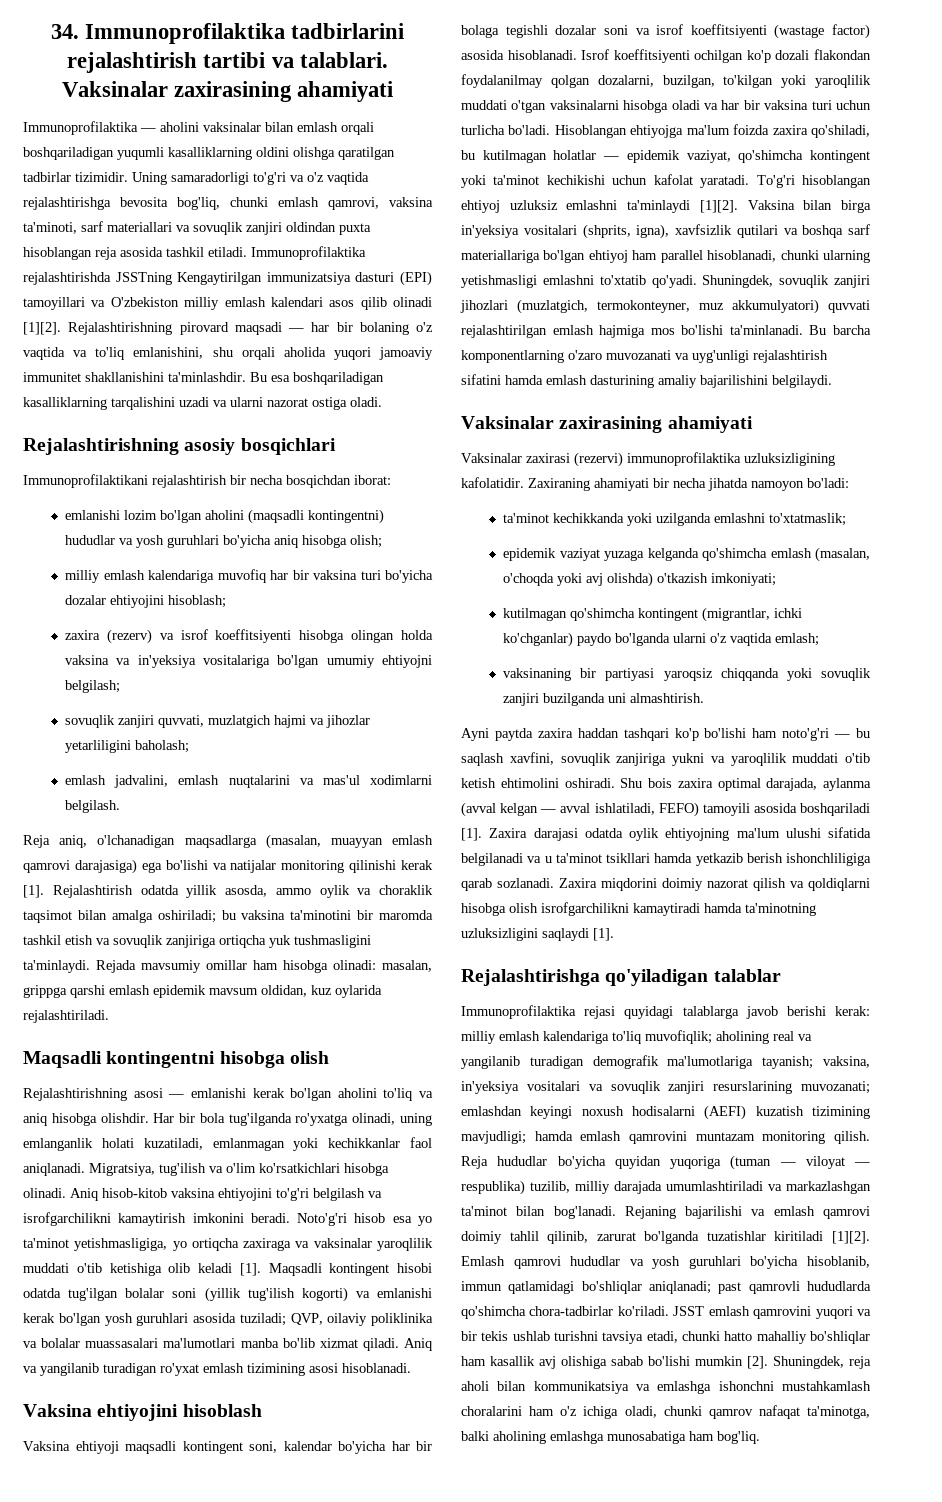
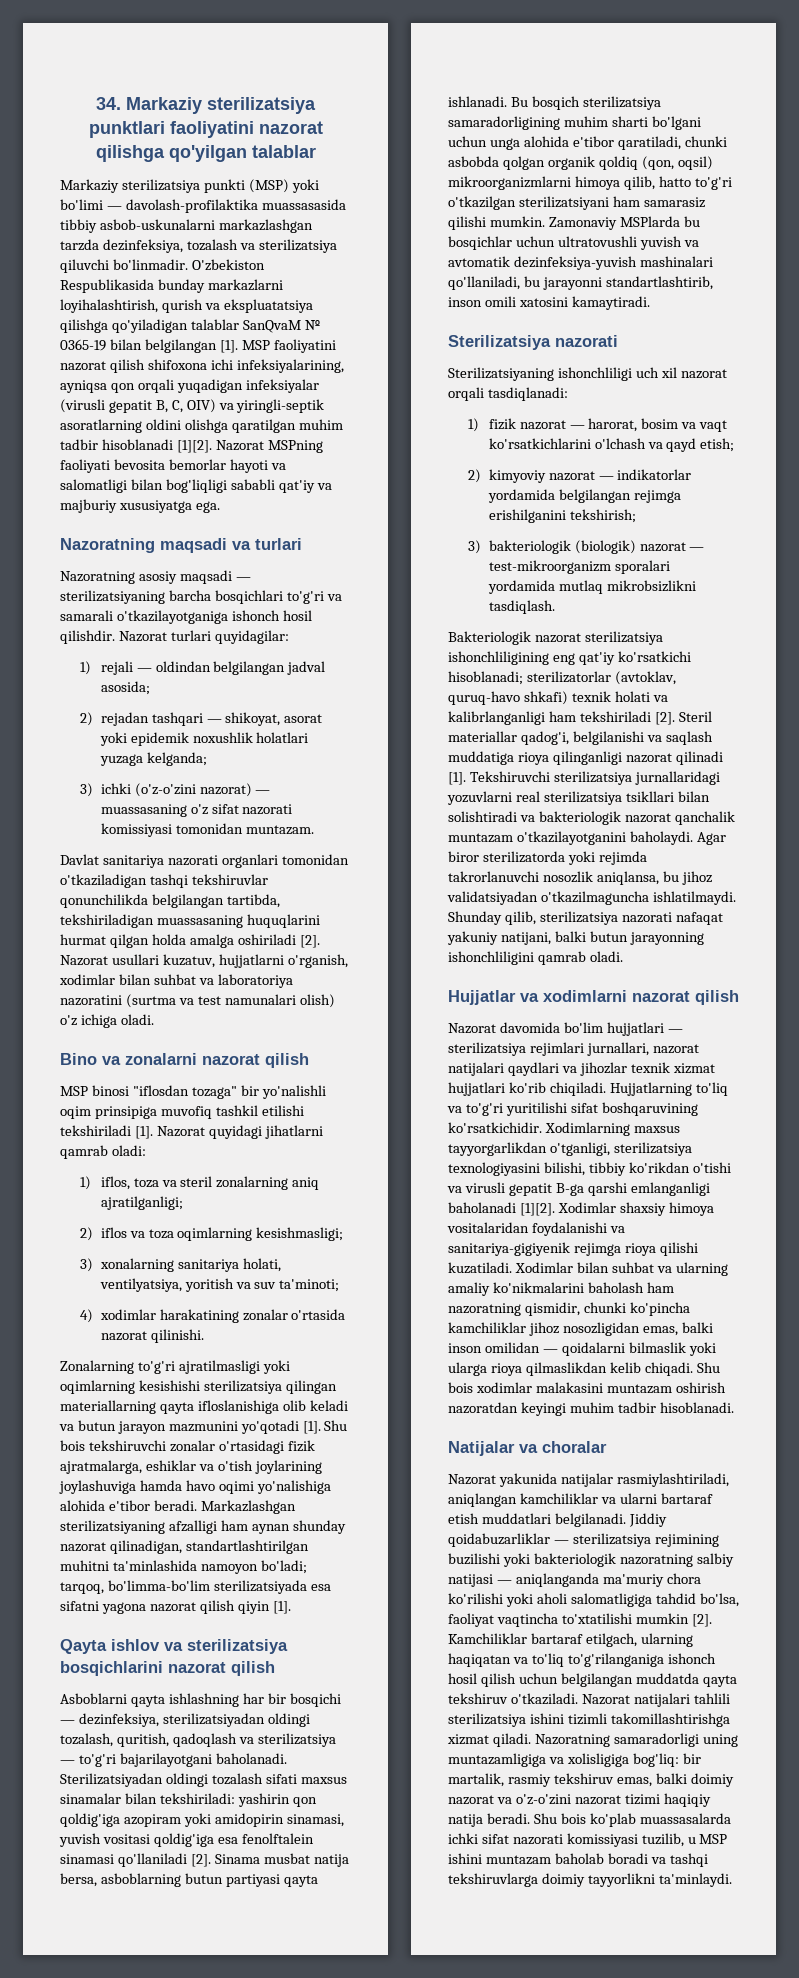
- 34. Immunoprofilaktika tadbirlarini rejalashtirish tartibi va talablari. Vaksinalar zaxirasining ahamiyati
- Immunoprofilaktika — aholini vaksinalar bilan emlash orqali boshqariladigan yuqumli kasalliklarning oldini olishga qaratilgan tadbirlar tizimidir. Uning samaradorligi to'g'ri va o'z vaqtida rejalashtirishga bevosita bog'liq, chunki emlash qamrovi, vaksina ta'minoti, sarf materiallari va sovuqlik zanjiri oldindan puxta hisoblangan reja asosida tashkil etiladi. Immunoprofilaktika rejalashtirishda JSSTning Kengaytirilgan immunizatsiya dasturi (EPI) tamoyillari va O'zbekiston milliy emlash kalendari asos qilib olinadi [1][2]. Rejalashtirishning pirovard maqsadi — har bir bolaning o'z vaqtida va to'liq emlanishini, shu orqali aholida yuqori jamoaviy immunitet shakllanishini ta'minlashdir. Bu esa boshqariladigan kasalliklarning tarqalishini uzadi va ularni nazorat ostiga oladi.
- Rejalashtirishning asosiy bosqichlari
- Immunoprofilaktikani rejalashtirish bir necha bosqichdan iborat:
- emlanishi lozim bo'lgan aholini (maqsadli kontingentni) hududlar va yosh guruhlari bo'yicha aniq hisobga olish;
- milliy emlash kalendariga muvofiq har bir vaksina turi bo'yicha dozalar ehtiyojini hisoblash;
- zaxira (rezerv) va isrof koeffitsiyenti hisobga olingan holda vaksina va in'yeksiya vositalariga bo'lgan umumiy ehtiyojni belgilash;
- sovuqlik zanjiri quvvati, muzlatgich hajmi va jihozlar yetarliligini baholash;
- emlash jadvalini, emlash nuqtalarini va mas'ul xodimlarni belgilash.
- Reja aniq, o'lchanadigan maqsadlarga (masalan, muayyan emlash qamrovi darajasiga) ega bo'lishi va natijalar monitoring qilinishi kerak [1]. Rejalashtirish odatda yillik asosda, ammo oylik va choraklik taqsimot bilan amalga oshiriladi; bu vaksina ta'minotini bir maromda tashkil etish va sovuqlik zanjiriga ortiqcha yuk tushmasligini ta'minlaydi. Rejada mavsumiy omillar ham hisobga olinadi: masalan, grippga qarshi emlash epidemik mavsum oldidan, kuz oylarida rejalashtiriladi.
- Maqsadli kontingentni hisobga olish
- Rejalashtirishning asosi — emlanishi kerak bo'lgan aholini to'liq va aniq hisobga olishdir. Har bir bola tug'ilganda ro'yxatga olinadi, uning emlanganlik holati kuzatiladi, emlanmagan yoki kechikkanlar faol aniqlanadi. Migratsiya, tug'ilish va o'lim ko'rsatkichlari hisobga olinadi. Aniq hisob-kitob vaksina ehtiyojini to'g'ri belgilash va isrofgarchilikni kamaytirish imkonini beradi. Noto'g'ri hisob esa yo ta'minot yetishmasligiga, yo ortiqcha zaxiraga va vaksinalar yaroqlilik muddati o'tib ketishiga olib keladi [1]. Maqsadli kontingent hisobi odatda tug'ilgan bolalar soni (yillik tug'ilish kogorti) va emlanishi kerak bo'lgan yosh guruhlari asosida tuziladi; QVP, oilaviy poliklinika va bolalar muassasalari ma'lumotlari manba bo'lib xizmat qiladi. Aniq va yangilanib turadigan ro'yxat emlash tizimining asosi hisoblanadi.
- Vaksina ehtiyojini hisoblash
- Vaksina ehtiyoji maqsadli kontingent soni, kalendar bo'yicha har bir bolaga tegishli dozalar soni va isrof koeffitsiyenti (wastage factor) asosida hisoblanadi. Isrof koeffitsiyenti ochilgan ko'p dozali flakondan foydalanilmay qolgan dozalarni, buzilgan, to'kilgan yoki yaroqlilik muddati o'tgan vaksinalarni hisobga oladi va har bir vaksina turi uchun turlicha bo'ladi. Hisoblangan ehtiyojga ma'lum foizda zaxira qo'shiladi, bu kutilmagan holatlar — epidemik vaziyat, qo'shimcha kontingent yoki ta'minot kechikishi uchun kafolat yaratadi. To'g'ri hisoblangan ehtiyoj uzluksiz emlashni ta'minlaydi [1][2]. Vaksina bilan birga in'yeksiya vositalari (shprits, igna), xavfsizlik qutilari va boshqa sarf materiallariga bo'lgan ehtiyoj ham parallel hisoblanadi, chunki ularning yetishmasligi emlashni to'xtatib qo'yadi. Shuningdek, sovuqlik zanjiri jihozlari (muzlatgich, termokonteyner, muz akkumulyatori) quvvati rejalashtirilgan emlash hajmiga mos bo'lishi ta'minlanadi. Bu barcha komponentlarning o'zaro muvozanati va uyg'unligi rejalashtirish sifatini hamda emlash dasturining amaliy bajarilishini belgilaydi.
- Vaksinalar zaxirasining ahamiyati
- Vaksinalar zaxirasi (rezervi) immunoprofilaktika uzluksizligining kafolatidir. Zaxiraning ahamiyati bir necha jihatda namoyon bo'ladi:
- ta'minot kechikkanda yoki uzilganda emlashni to'xtatmaslik;
- epidemik vaziyat yuzaga kelganda qo'shimcha emlash (masalan, o'choqda yoki avj olishda) o'tkazish imkoniyati;
- kutilmagan qo'shimcha kontingent (migrantlar, ichki ko'chganlar) paydo bo'lganda ularni o'z vaqtida emlash;
- vaksinaning bir partiyasi yaroqsiz chiqqanda yoki sovuqlik zanjiri buzilganda uni almashtirish.
- Ayni paytda zaxira haddan tashqari ko'p bo'lishi ham noto'g'ri — bu saqlash xavfini, sovuqlik zanjiriga yukni va yaroqlilik muddati o'tib ketish ehtimolini oshiradi. Shu bois zaxira optimal darajada, aylanma (avval kelgan — avval ishlatiladi, FEFO) tamoyili asosida boshqariladi [1]. Zaxira darajasi odatda oylik ehtiyojning ma'lum ulushi sifatida belgilanadi va u ta'minot tsikllari hamda yetkazib berish ishonchliligiga qarab sozlanadi. Zaxira miqdorini doimiy nazorat qilish va qoldiqlarni hisobga olish isrofgarchilikni kamaytiradi hamda ta'minotning uzluksizligini saqlaydi [1].
- Rejalashtirishga qo'yiladigan talablar
- Immunoprofilaktika rejasi quyidagi talablarga javob berishi kerak: milliy emlash kalendariga to'liq muvofiqlik; aholining real va yangilanib turadigan demografik ma'lumotlariga tayanish; vaksina, in'yeksiya vositalari va sovuqlik zanjiri resurslarining muvozanati; emlashdan keyingi noxush hodisalarni (AEFI) kuzatish tizimining mavjudligi; hamda emlash qamrovini muntazam monitoring qilish. Reja hududlar bo'yicha quyidan yuqoriga (tuman — viloyat — respublika) tuzilib, milliy darajada umumlashtiriladi va markazlashgan ta'minot bilan bog'lanadi. Rejaning bajarilishi va emlash qamrovi doimiy tahlil qilinib, zarurat bo'lganda tuzatishlar kiritiladi [1][2]. Emlash qamrovi hududlar va yosh guruhlari bo'yicha hisoblanib, immun qatlamidagi bo'shliqlar aniqlanadi; past qamrovli hududlarda qo'shimcha chora-tadbirlar ko'riladi. JSST emlash qamrovini yuqori va bir tekis ushlab turishni tavsiya etadi, chunki hatto mahalliy bo'shliqlar ham kasallik avj olishiga sabab bo'lishi mumkin [2]. Shuningdek, reja aholi bilan kommunikatsiya va emlashga ishonchni mustahkamlash choralarini ham o'z ichiga oladi, chunki qamrov nafaqat ta'minotga, balki aholining emlashga munosabatiga ham bog'liq.
+ 34. Markaziy sterilizatsiya punktlari faoliyatini nazorat qilishga qo'yilgan talablar
+ Markaziy sterilizatsiya punkti (MSP) yoki bo'limi — davolash-profilaktika muassasasida tibbiy asbob-uskunalarni markazlashgan tarzda dezinfeksiya, tozalash va sterilizatsiya qiluvchi bo'linmadir. O'zbekiston Respublikasida bunday markazlarni loyihalashtirish, qurish va ekspluatatsiya qilishga qo'yiladigan talablar SanQvaM № 0365-19 bilan belgilangan [1]. MSP faoliyatini nazorat qilish shifoxona ichi infeksiyalarining, ayniqsa qon orqali yuqadigan infeksiyalar (virusli gepatit B, C, OIV) va yiringli-septik asoratlarning oldini olishga qaratilgan muhim tadbir hisoblanadi [1][2]. Nazorat MSPning faoliyati bevosita bemorlar hayoti va salomatligi bilan bog'liqligi sababli qat'iy va majburiy xususiyatga ega.
+ Nazoratning maqsadi va turlari
+ Nazoratning asosiy maqsadi — sterilizatsiyaning barcha bosqichlari to'g'ri va samarali o'tkazilayotganiga ishonch hosil qilishdir. Nazorat turlari quyidagilar:
+ 1) rejali — oldindan belgilangan jadval asosida;
+ 2) rejadan tashqari — shikoyat, asorat yoki epidemik noxushlik holatlari yuzaga kelganda;
+ 3) ichki (o'z-o'zini nazorat) — muassasaning o'z sifat nazorati komissiyasi tomonidan muntazam.
+ Davlat sanitariya nazorati organlari tomonidan o'tkaziladigan tashqi tekshiruvlar qonunchilikda belgilangan tartibda, tekshiriladigan muassasaning huquqlarini hurmat qilgan holda amalga oshiriladi [2]. Nazorat usullari kuzatuv, hujjatlarni o'rganish, xodimlar bilan suhbat va laboratoriya nazoratini (surtma va test namunalari olish) o'z ichiga oladi.
+ Bino va zonalarni nazorat qilish
+ MSP binosi "iflosdan tozaga" bir yo'nalishli oqim prinsipiga muvofiq tashkil etilishi tekshiriladi [1]. Nazorat quyidagi jihatlarni qamrab oladi:
+ 1) iflos, toza va steril zonalarning aniq ajratilganligi;
+ 2) iflos va toza oqimlarning kesishmasligi;
+ 3) xonalarning sanitariya holati, ventilyatsiya, yoritish va suv ta'minoti;
+ 4) xodimlar harakatining zonalar o'rtasida nazorat qilinishi.
+ Zonalarning to'g'ri ajratilmasligi yoki oqimlarning kesishishi sterilizatsiya qilingan materiallarning qayta ifloslanishiga olib keladi va butun jarayon mazmunini yo'qotadi [1]. Shu bois tekshiruvchi zonalar o'rtasidagi fizik ajratmalarga, eshiklar va o'tish joylarining joylashuviga hamda havo oqimi yo'nalishiga alohida e'tibor beradi. Markazlashgan sterilizatsiyaning afzalligi ham aynan shunday nazorat qilinadigan, standartlashtirilgan muhitni ta'minlashida namoyon bo'ladi; tarqoq, bo'limma-bo'lim sterilizatsiyada esa sifatni yagona nazorat qilish qiyin [1].
+ Qayta ishlov va sterilizatsiya bosqichlarini nazorat qilish
+ Asboblarni qayta ishlashning har bir bosqichi — dezinfeksiya, sterilizatsiyadan oldingi tozalash, quritish, qadoqlash va sterilizatsiya — to'g'ri bajarilayotgani baholanadi. Sterilizatsiyadan oldingi tozalash sifati maxsus sinamalar bilan tekshiriladi: yashirin qon qoldig'iga azopiram yoki amidopirin sinamasi, yuvish vositasi qoldig'iga esa fenolftalein sinamasi qo'llaniladi [2]. Sinama musbat natija bersa, asboblarning butun partiyasi qayta ishlanadi. Bu bosqich sterilizatsiya samaradorligining muhim sharti bo'lgani uchun unga alohida e'tibor qaratiladi, chunki asbobda qolgan organik qoldiq (qon, oqsil) mikroorganizmlarni himoya qilib, hatto to'g'ri o'tkazilgan sterilizatsiyani ham samarasiz qilishi mumkin. Zamonaviy MSPlarda bu bosqichlar uchun ultratovushli yuvish va avtomatik dezinfeksiya-yuvish mashinalari qo'llaniladi, bu jarayonni standartlashtirib, inson omili xatosini kamaytiradi.
+ Sterilizatsiya nazorati
+ Sterilizatsiyaning ishonchliligi uch xil nazorat orqali tasdiqlanadi:
+ 1) fizik nazorat — harorat, bosim va vaqt ko'rsatkichlarini o'lchash va qayd etish;
+ 2) kimyoviy nazorat — indikatorlar yordamida belgilangan rejimga erishilganini tekshirish;
+ 3) bakteriologik (biologik) nazorat — test-mikroorganizm sporalari yordamida mutlaq mikrobsizlikni tasdiqlash.
+ Bakteriologik nazorat sterilizatsiya ishonchliligining eng qat'iy ko'rsatkichi hisoblanadi; sterilizatorlar (avtoklav, quruq-havo shkafi) texnik holati va kalibrlanganligi ham tekshiriladi [2]. Steril materiallar qadog'i, belgilanishi va saqlash muddatiga rioya qilinganligi nazorat qilinadi [1]. Tekshiruvchi sterilizatsiya jurnallaridagi yozuvlarni real sterilizatsiya tsikllari bilan solishtiradi va bakteriologik nazorat qanchalik muntazam o'tkazilayotganini baholaydi. Agar biror sterilizatorda yoki rejimda takrorlanuvchi nosozlik aniqlansa, bu jihoz validatsiyadan o'tkazilmaguncha ishlatilmaydi. Shunday qilib, sterilizatsiya nazorati nafaqat yakuniy natijani, balki butun jarayonning ishonchliligini qamrab oladi.
+ Hujjatlar va xodimlarni nazorat qilish
+ Nazorat davomida bo'lim hujjatlari — sterilizatsiya rejimlari jurnallari, nazorat natijalari qaydlari va jihozlar texnik xizmat hujjatlari ko'rib chiqiladi. Hujjatlarning to'liq va to'g'ri yuritilishi sifat boshqaruvining ko'rsatkichidir. Xodimlarning maxsus tayyorgarlikdan o'tganligi, sterilizatsiya texnologiyasini bilishi, tibbiy ko'rikdan o'tishi va virusli gepatit B-ga qarshi emlanganligi baholanadi [1][2]. Xodimlar shaxsiy himoya vositalaridan foydalanishi va sanitariya-gigiyenik rejimga rioya qilishi kuzatiladi. Xodimlar bilan suhbat va ularning amaliy ko'nikmalarini baholash ham nazoratning qismidir, chunki ko'pincha kamchiliklar jihoz nosozligidan emas, balki inson omilidan — qoidalarni bilmaslik yoki ularga rioya qilmaslikdan kelib chiqadi. Shu bois xodimlar malakasini muntazam oshirish nazoratdan keyingi muhim tadbir hisoblanadi.
+ Natijalar va choralar
+ Nazorat yakunida natijalar rasmiylashtiriladi, aniqlangan kamchiliklar va ularni bartaraf etish muddatlari belgilanadi. Jiddiy qoidabuzarliklar — sterilizatsiya rejimining buzilishi yoki bakteriologik nazoratning salbiy natijasi — aniqlanganda ma'muriy chora ko'rilishi yoki aholi salomatligiga tahdid bo'lsa, faoliyat vaqtincha to'xtatilishi mumkin [2]. Kamchiliklar bartaraf etilgach, ularning haqiqatan va to'liq to'g'rilanganiga ishonch hosil qilish uchun belgilangan muddatda qayta tekshiruv o'tkaziladi. Nazorat natijalari tahlili sterilizatsiya ishini tizimli takomillashtirishga xizmat qiladi. Nazoratning samaradorligi uning muntazamligiga va xolisligiga bog'liq: bir martalik, rasmiy tekshiruv emas, balki doimiy nazorat va o'z-o'zini nazorat tizimi haqiqiy natija beradi. Shu bois ko'plab muassasalarda ichki sifat nazorati komissiyasi tuzilib, u MSP ishini muntazam baholab boradi va tashqi tekshiruvlarga doimiy tayyorlikni ta'minlaydi.

